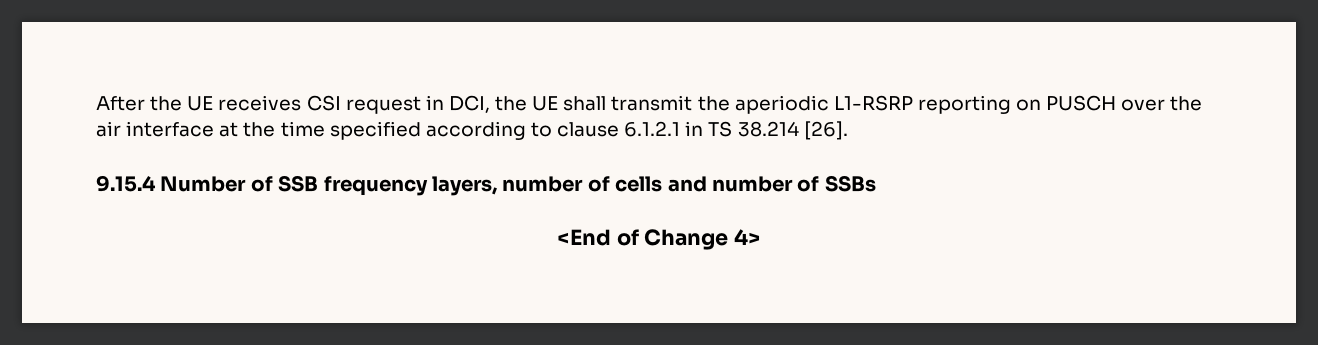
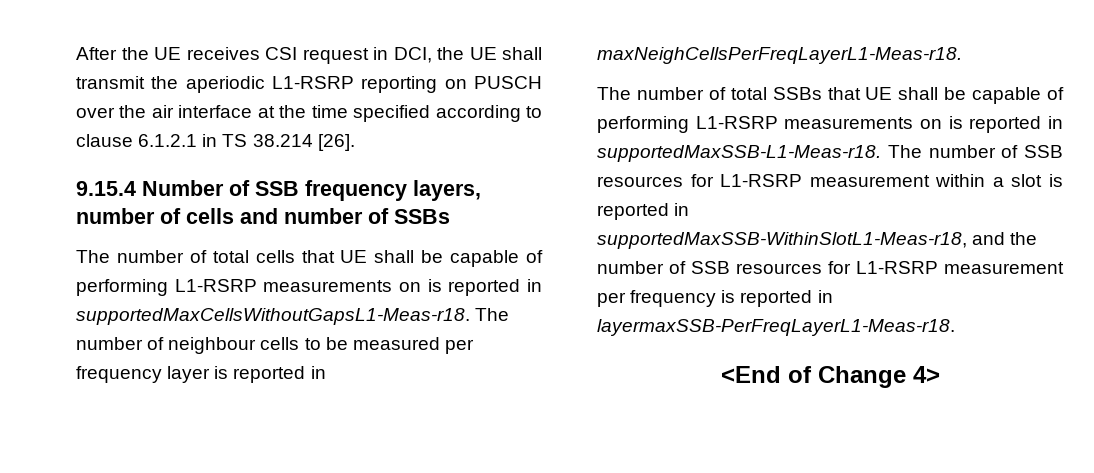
+ The number of total cells that UE shall be capable of performing L1-RSRP measurements on is reported in supportedMaxCellsWithoutGapsL1-Meas-r18. The number of neighbour cells to be measured per frequency layer is reported in maxNeighCellsPerFreqLayerL1-Meas-r18.
+ The number of total SSBs that UE shall be capable of performing L1-RSRP measurements on is reported in supportedMaxSSB-L1-Meas-r18. The number of SSB resources for L1-RSRP measurement within a slot is reported in supportedMaxSSB-WithinSlotL1-Meas-r18, and the number of SSB resources for L1-RSRP measurement per frequency is reported in layermaxSSB-PerFreqLayerL1-Meas-r18.

